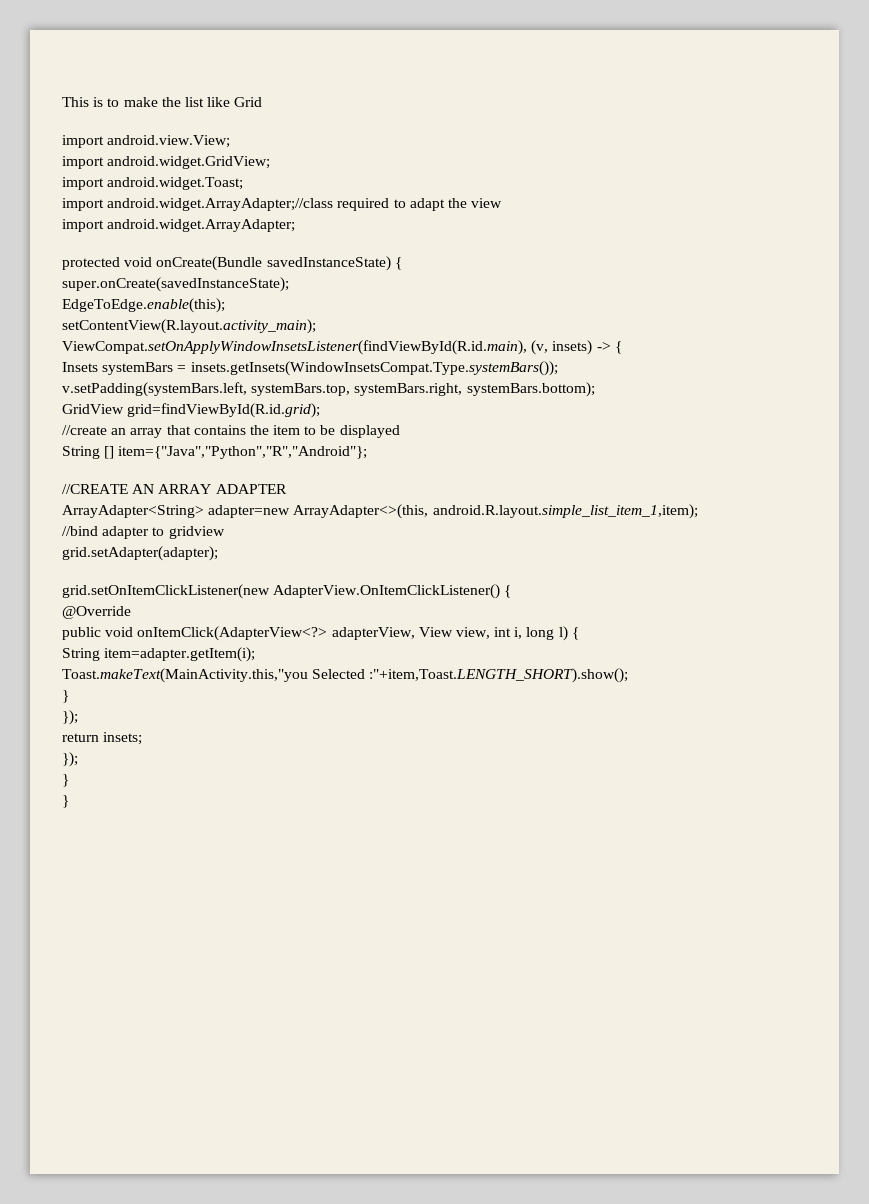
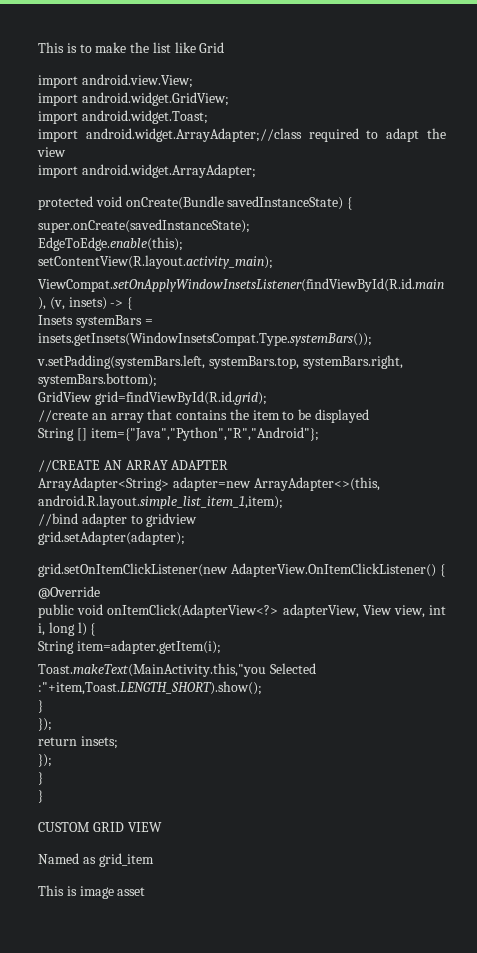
+ CUSTOM GRID VIEW
+ Named as grid_item
+ This is image asset

